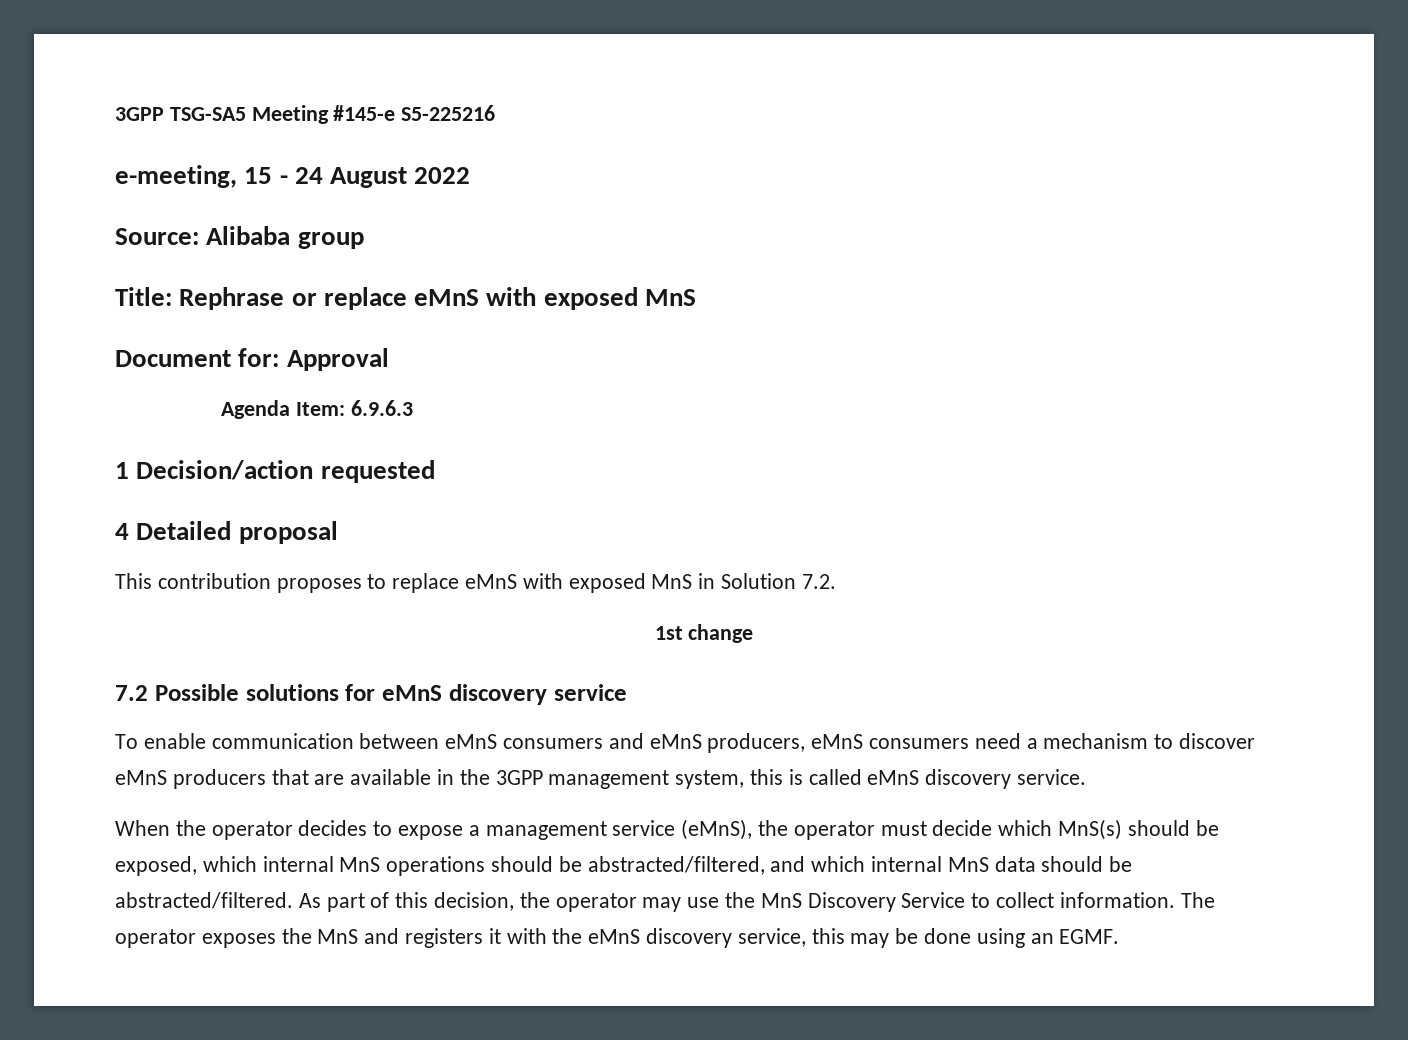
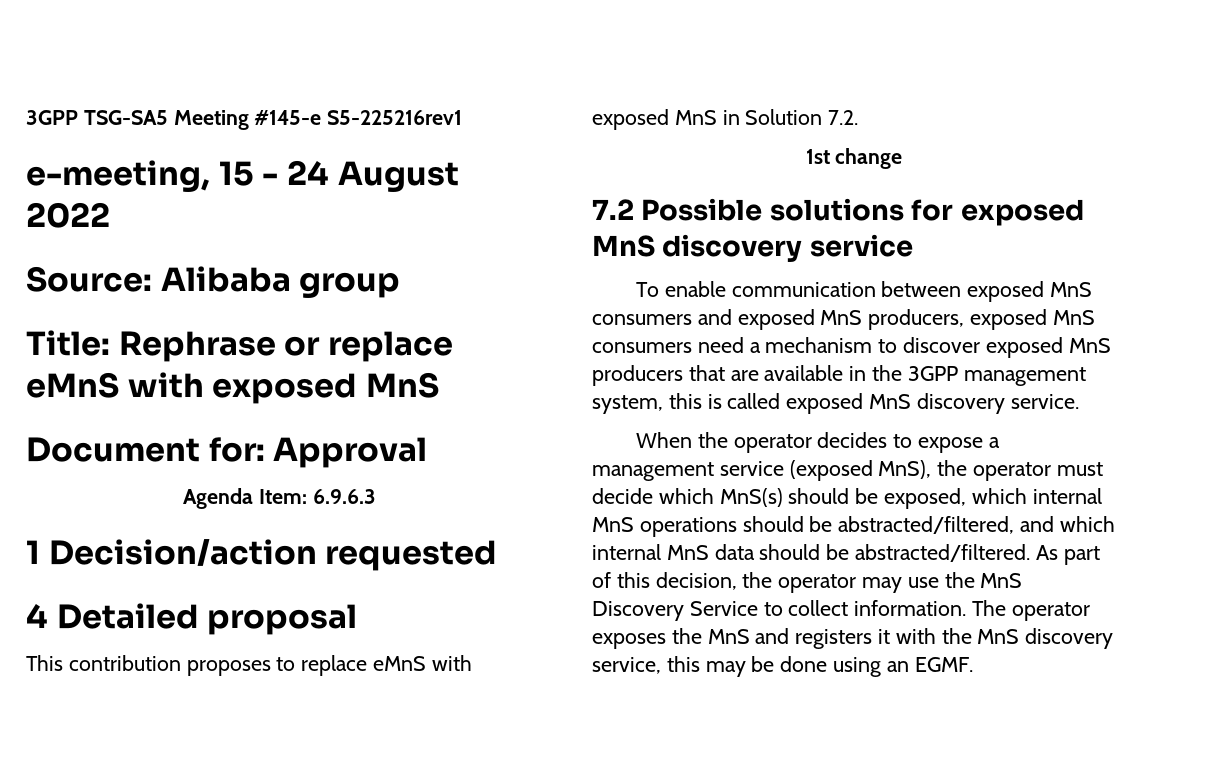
- 3GPP TSG-SA5 Meeting #145-e S5-225216
+ 3GPP TSG-SA5 Meeting #145-e S5-225216rev1
- 7.2 Possible solutions for eMnS discovery service
+ 7.2 Possible solutions for exposed MnS discovery service
- To enable communication between eMnS consumers and eMnS producers, eMnS consumers need a mechanism to discover eMnS producers that are available in the 3GPP management system, this is called eMnS discovery service.
+ To enable communication between exposed MnS consumers and exposed MnS producers, exposed MnS consumers need a mechanism to discover exposed MnS producers that are available in the 3GPP management system, this is called exposed MnS discovery service.
- When the operator decides to expose a management service (eMnS), the operator must decide which MnS(s) should be exposed, which internal MnS operations should be abstracted/filtered, and which internal MnS data should be abstracted/filtered.
+ When the operator decides to expose a management service (exposed MnS), the operator must decide which MnS(s) should be exposed, which internal MnS operations should be abstracted/filtered, and which internal MnS data should be abstracted/filtered.
- The operator exposes the MnS and registers it with the eMnS discovery service, this may be done using an EGMF.
+ The operator exposes the MnS and registers it with the MnS discovery service, this may be done using an EGMF.

